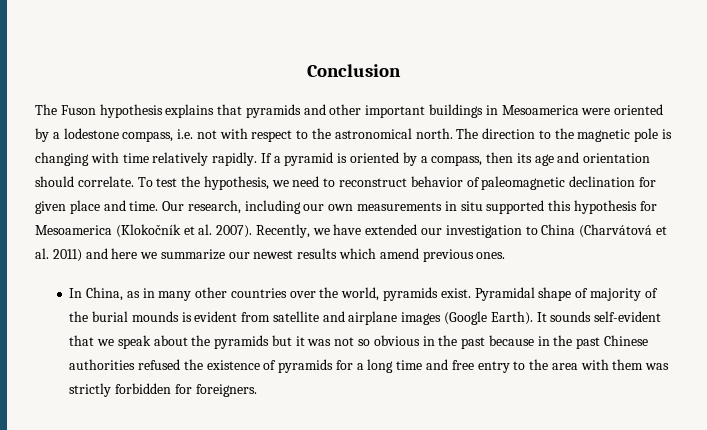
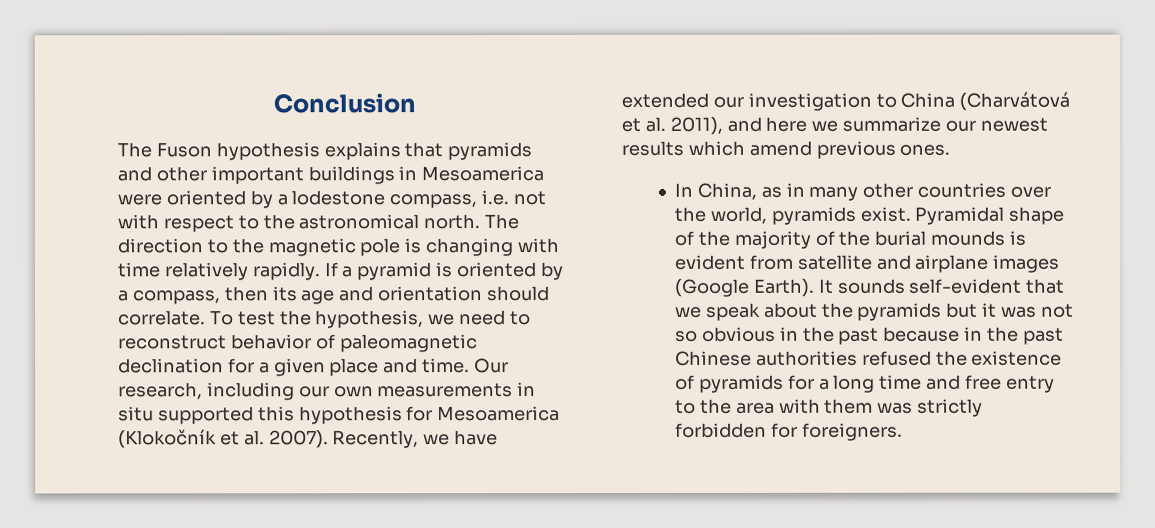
- To test the hypothesis, we need to reconstruct behavior of paleomagnetic declination for given place and time.
+ To test the hypothesis, we need to reconstruct behavior of paleomagnetic declination for a given place and time.
- Recently, we have extended our investigation to China (Charvátová et al. 2011) and here we summarize our newest results which amend previous ones.
+ Recently, we have extended our investigation to China (Charvátová et al. 2011), and here we summarize our newest results which amend previous ones.
- Pyramidal shape of majority of the burial mounds is evident from satellite and airplane images (Google Earth).
+ Pyramidal shape of the majority of the burial mounds is evident from satellite and airplane images (Google Earth).

